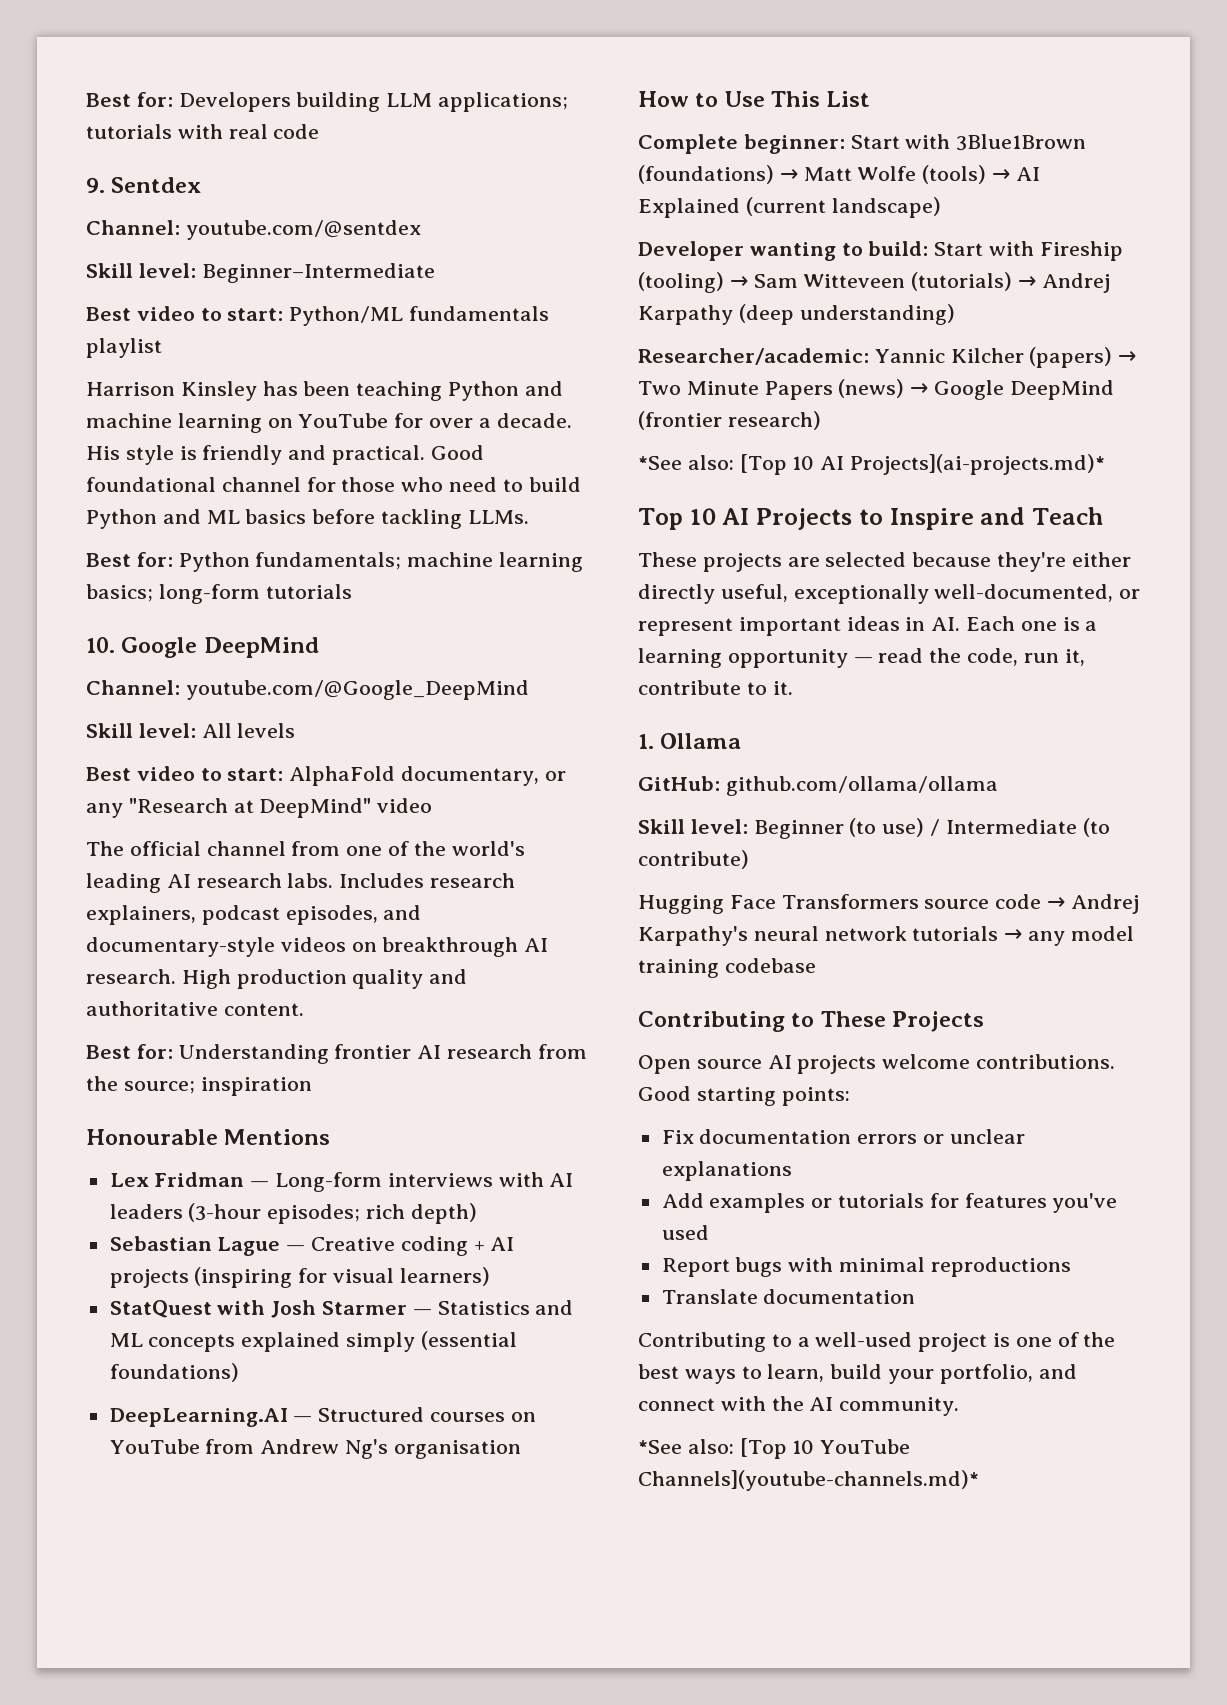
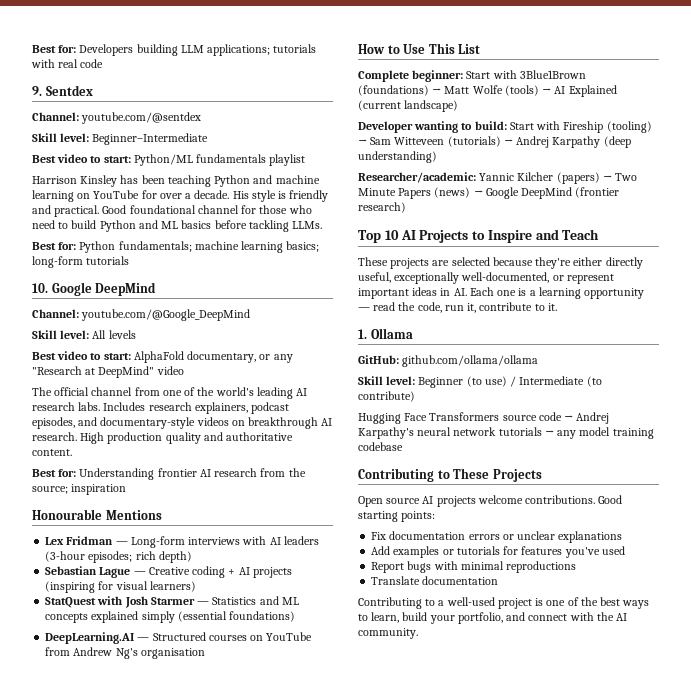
- *See also: [Top 10 AI Projects](ai-projects.md)*
- *See also: [Top 10 YouTube Channels](youtube-channels.md)*

